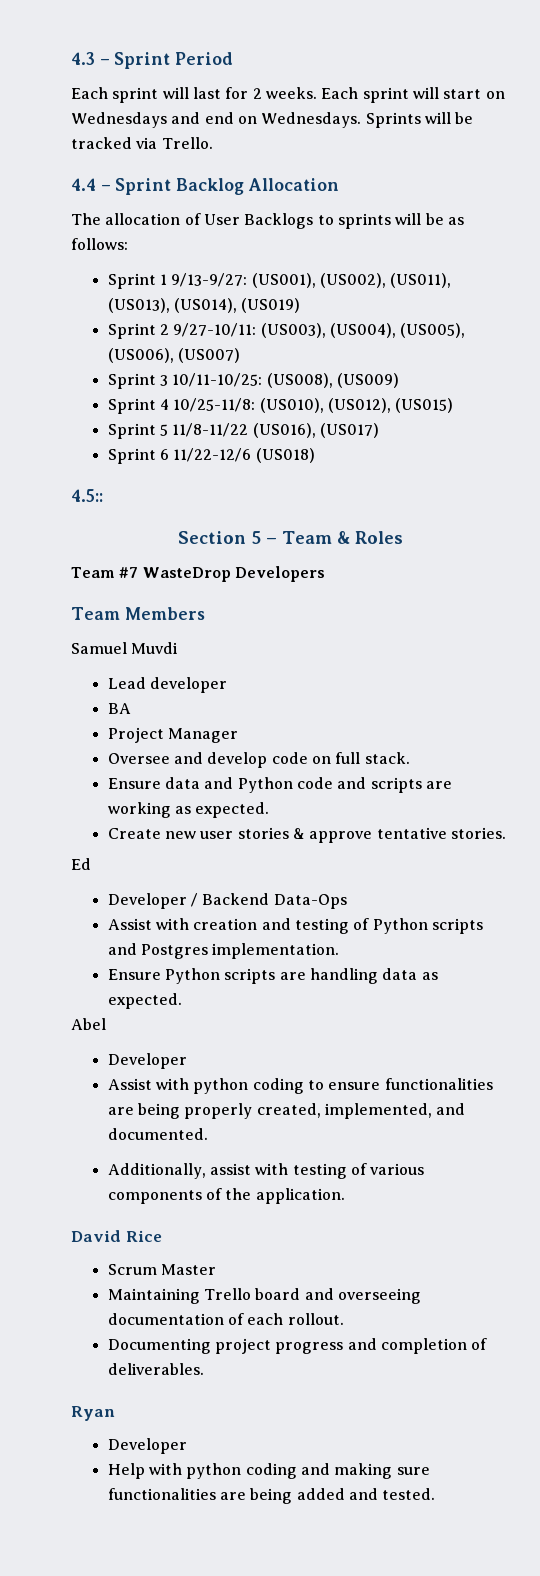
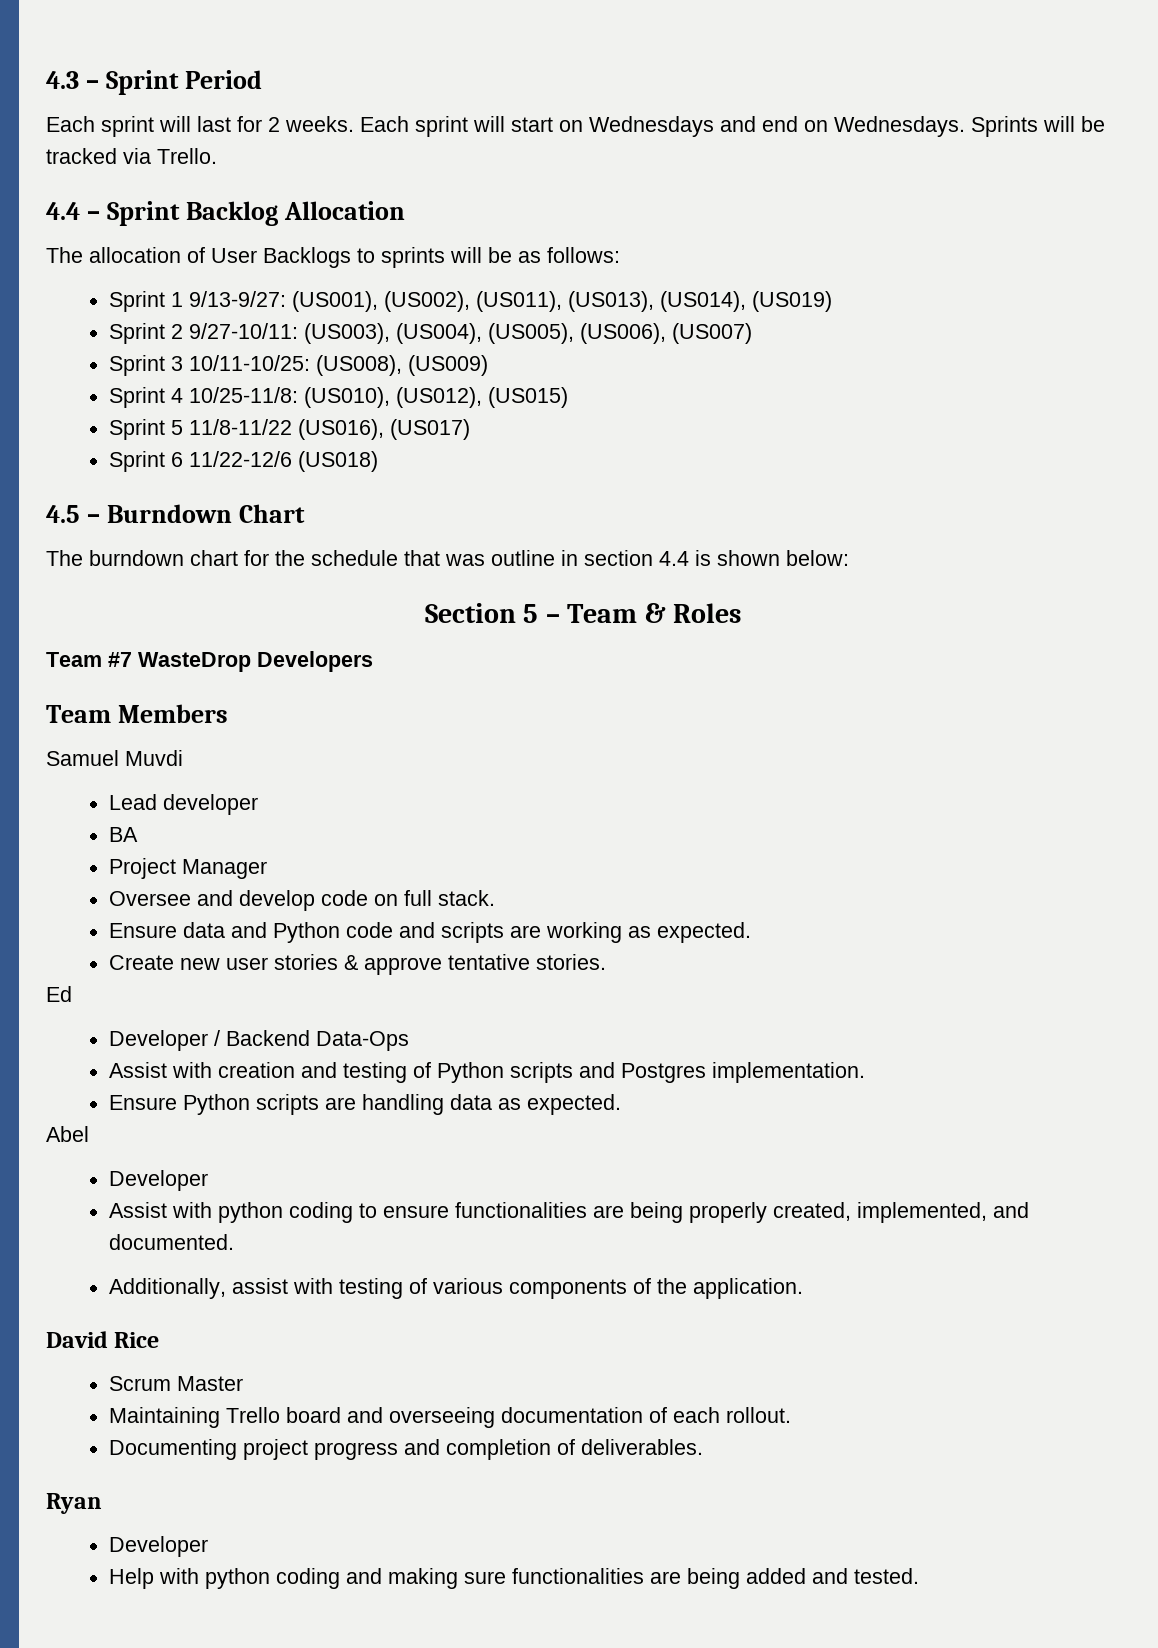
- 4.5::
+ 4.5 – Burndown Chart
+ The burndown chart for the schedule that was outline in section 4.4 is shown below:

